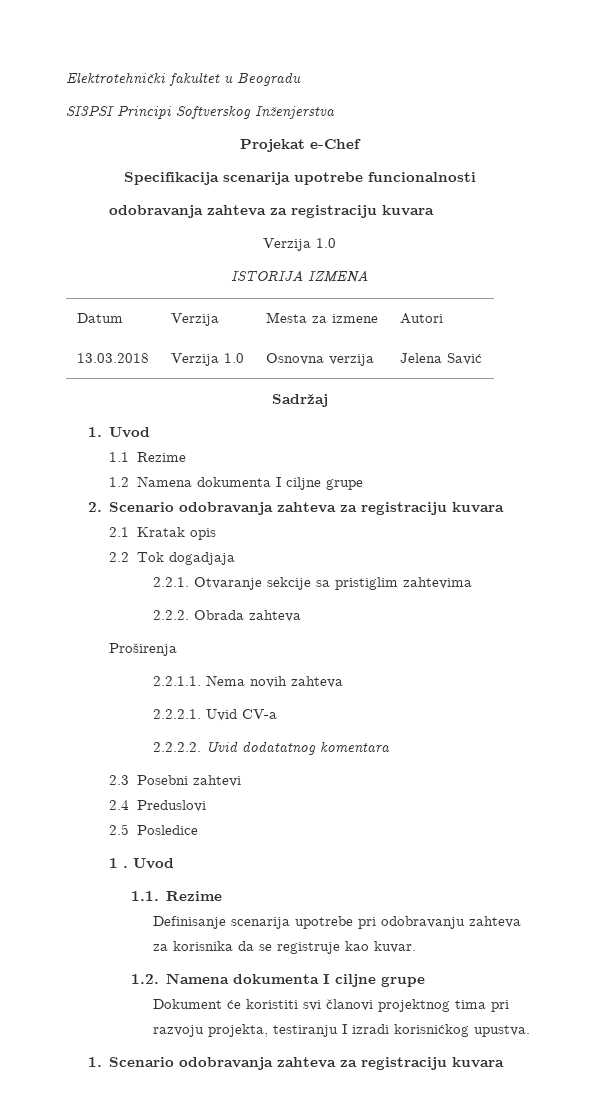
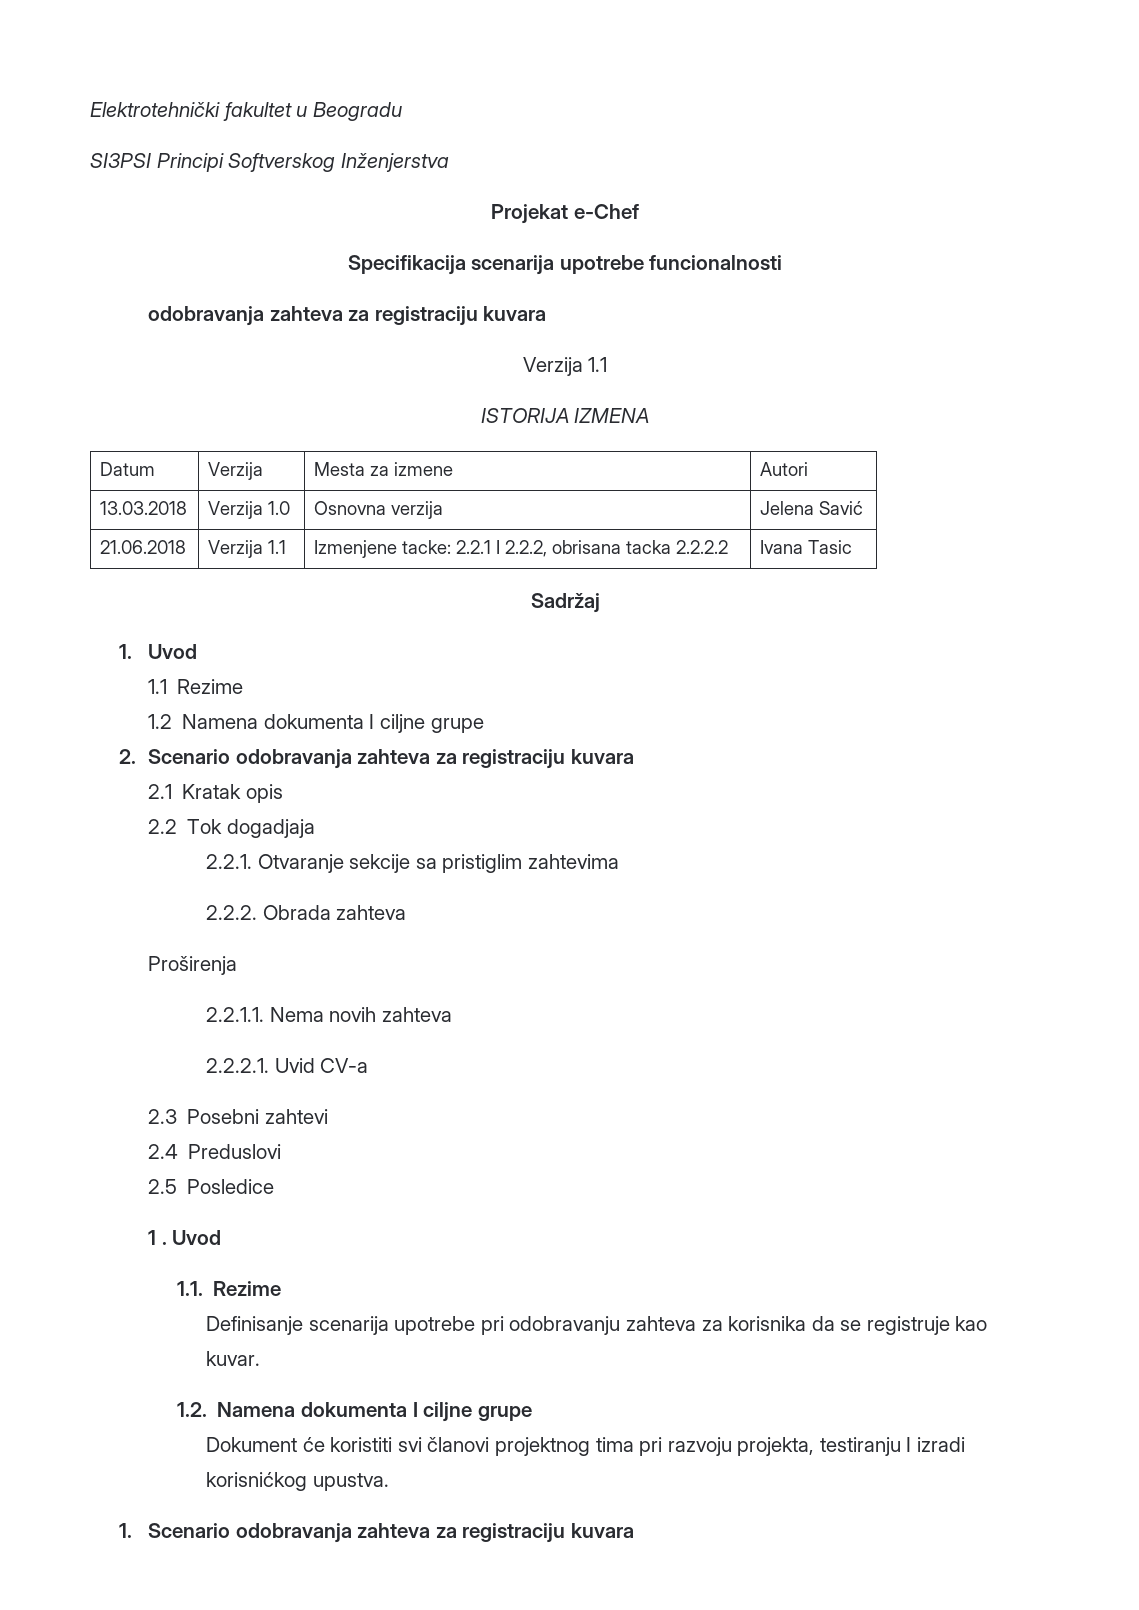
  Specifikacija scenarija upotrebe funcionalnosti
  odobravanja zahteva za registraciju kuvara
- Verzija 1.0
+ Verzija 1.1
+ 21.06.2018 | Verzija 1.1 | Izmenjene tacke: 2.2.1 I 2.2.2, obrisana tacka 2.2.2.2 | Ivana Tasic
- 2.2.2.2. Uvid dodatatnog komentara

